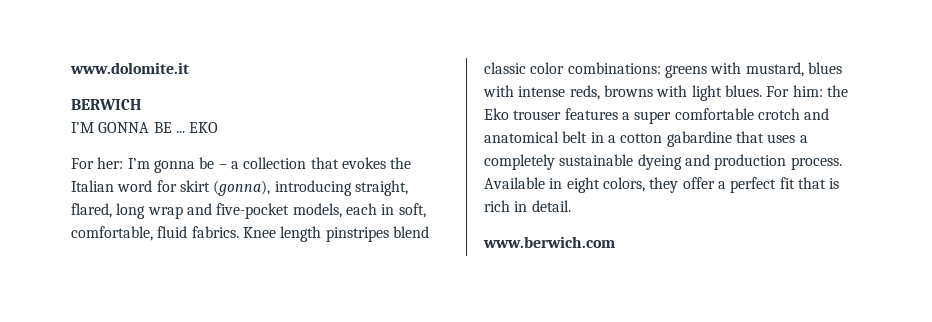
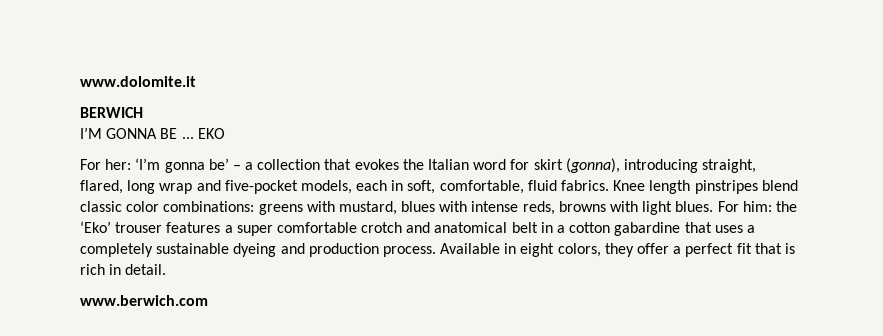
- For her: I’m gonna be – a collection that evokes the Italian word for skirt (gonna), introducing straight, flared, long wrap and five-pocket models, each in soft, comfortable, fluid fabrics.
+ For her: ‘I’m gonna be’ – a collection that evokes the Italian word for skirt (gonna), introducing straight, flared, long wrap and five-pocket models, each in soft, comfortable, fluid fabrics.
- For him: the Eko trouser features a super comfortable crotch and anatomical belt in a cotton gabardine that uses a completely sustainable dyeing and production process.
+ For him: the ‘Eko’ trouser features a super comfortable crotch and anatomical belt in a cotton gabardine that uses a completely sustainable dyeing and production process.

